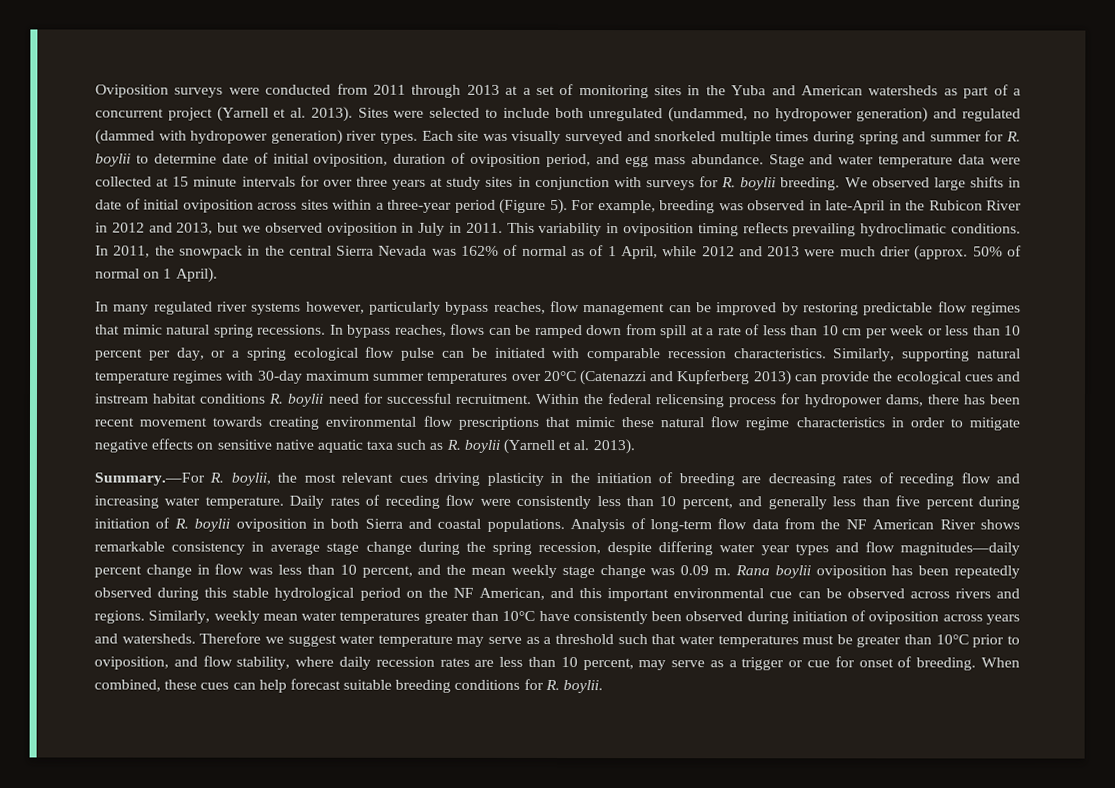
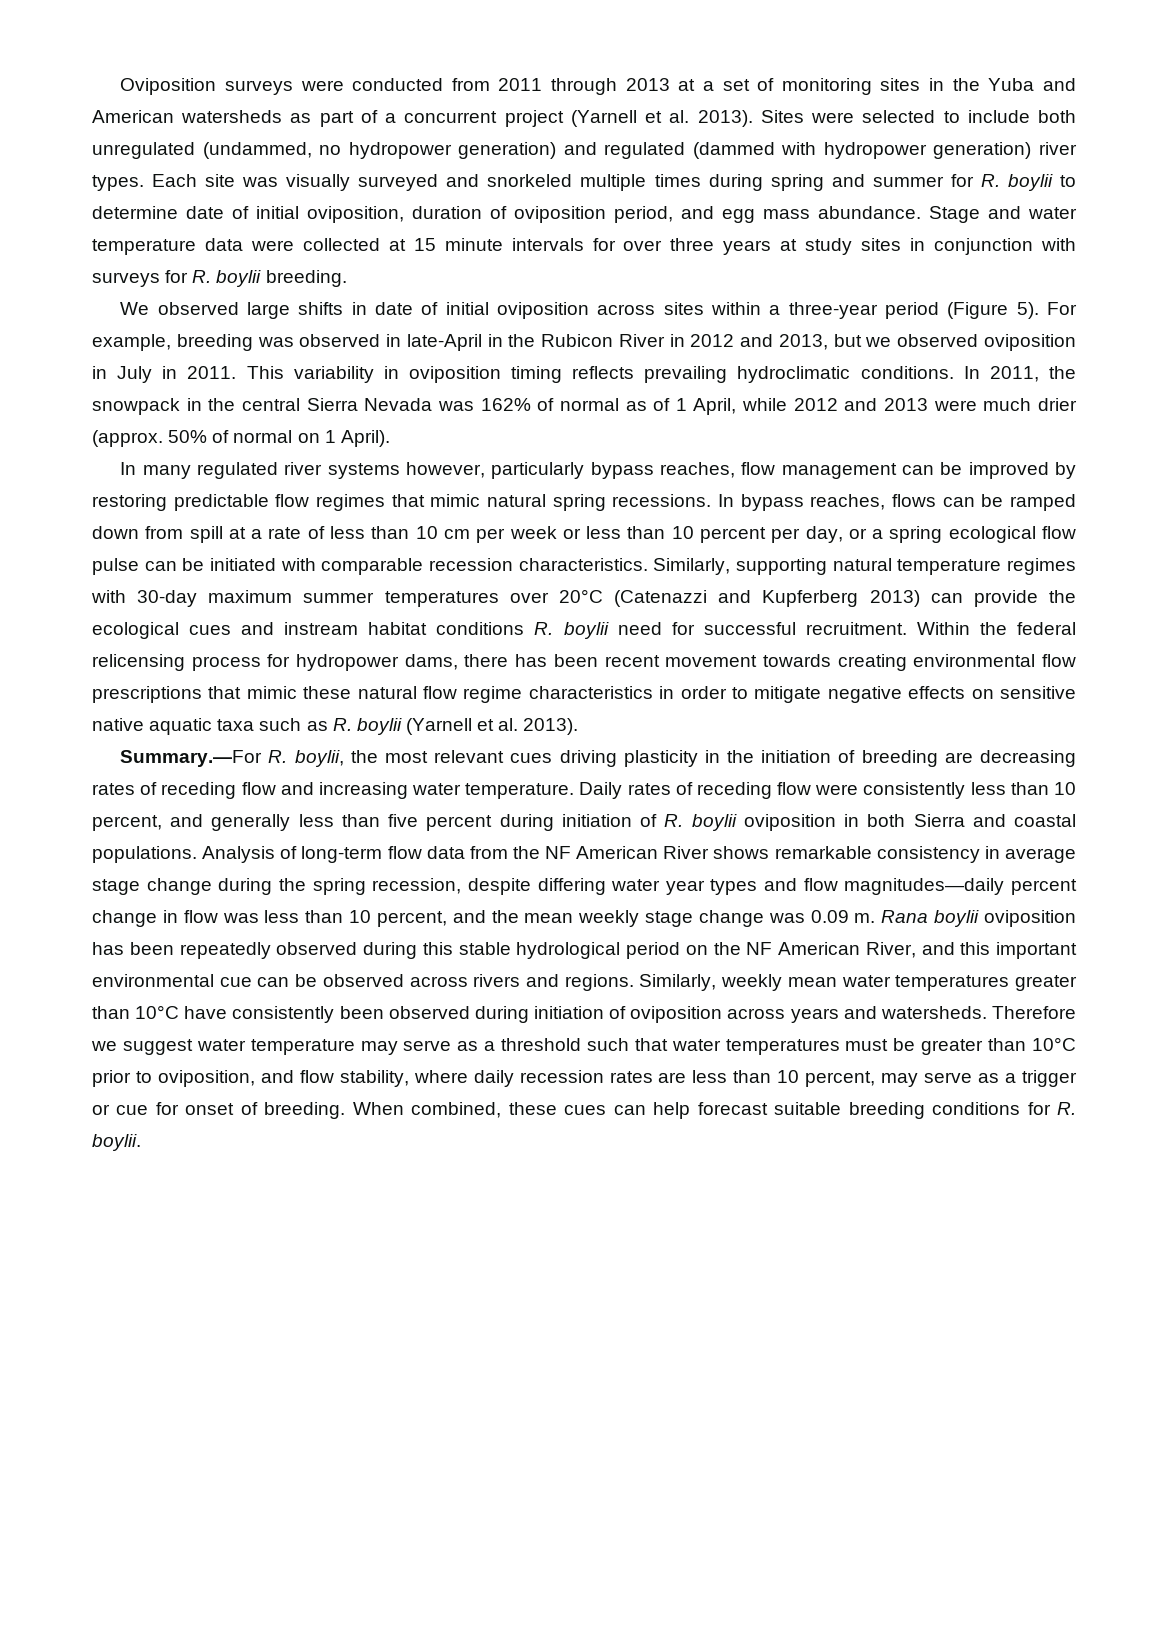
- Stage and water temperature data were collected at 15 minute intervals for over three years at study sites in conjunction with surveys for R. boylii breeding. We observed large shifts in date of initial oviposition across sites within a three-year period (Figure 5).
+ Stage and water temperature data were collected at 15 minute intervals for over three years at study sites in conjunction with surveys for R. boylii breeding.
+ We observed large shifts in date of initial oviposition across sites within a three-year period (Figure 5).
- Rana boylii oviposition has been repeatedly observed during this stable hydrological period on the NF American, and this important environmental cue can be observed across rivers and regions.
+ Rana boylii oviposition has been repeatedly observed during this stable hydrological period on the NF American River, and this important environmental cue can be observed across rivers and regions.

